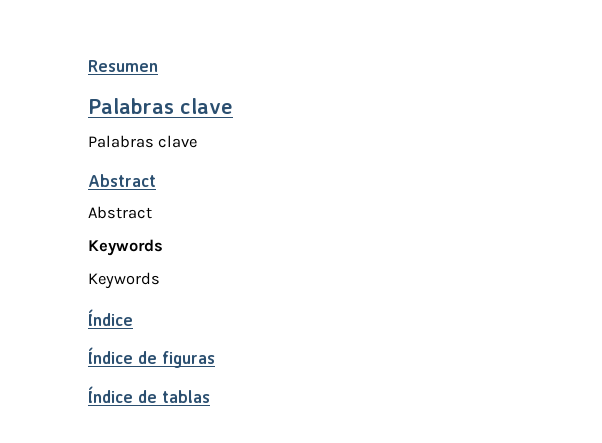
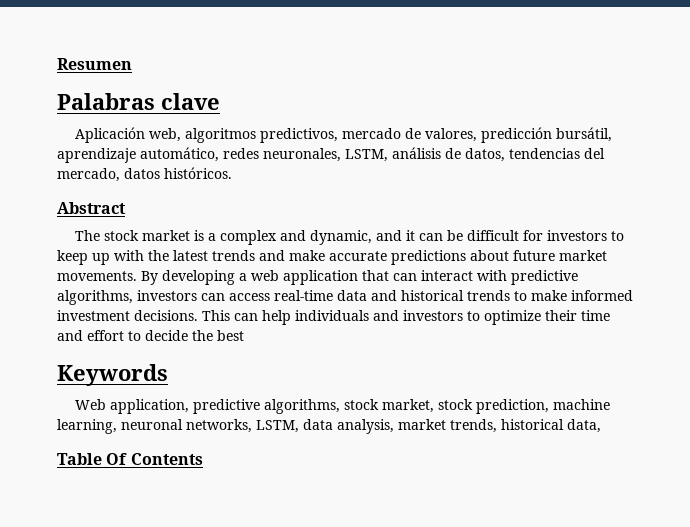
  Resumen
  Palabras clave
- Palabras clave
+ Aplicación web, algoritmos predictivos, mercado de valores, predicción bursátil, aprendizaje automático, redes neuronales, LSTM, análisis de datos, tendencias del mercado, datos históricos.
  Abstract
- Abstract
+ The stock market is a complex and dynamic, and it can be difficult for investors to keep up with the latest trends and make accurate predictions about future market movements. By developing a web application that can interact with predictive algorithms, investors can access real-time data and historical trends to make informed investment decisions. This can help individuals and investors to optimize their time and effort to decide the best
  Keywords
- Keywords
- Índice
- Índice de figuras
- Índice de tablas
+ Web application, predictive algorithms, stock market, stock prediction, machine learning, neuronal networks, LSTM, data analysis, market trends, historical data,
+ Table Of Contents

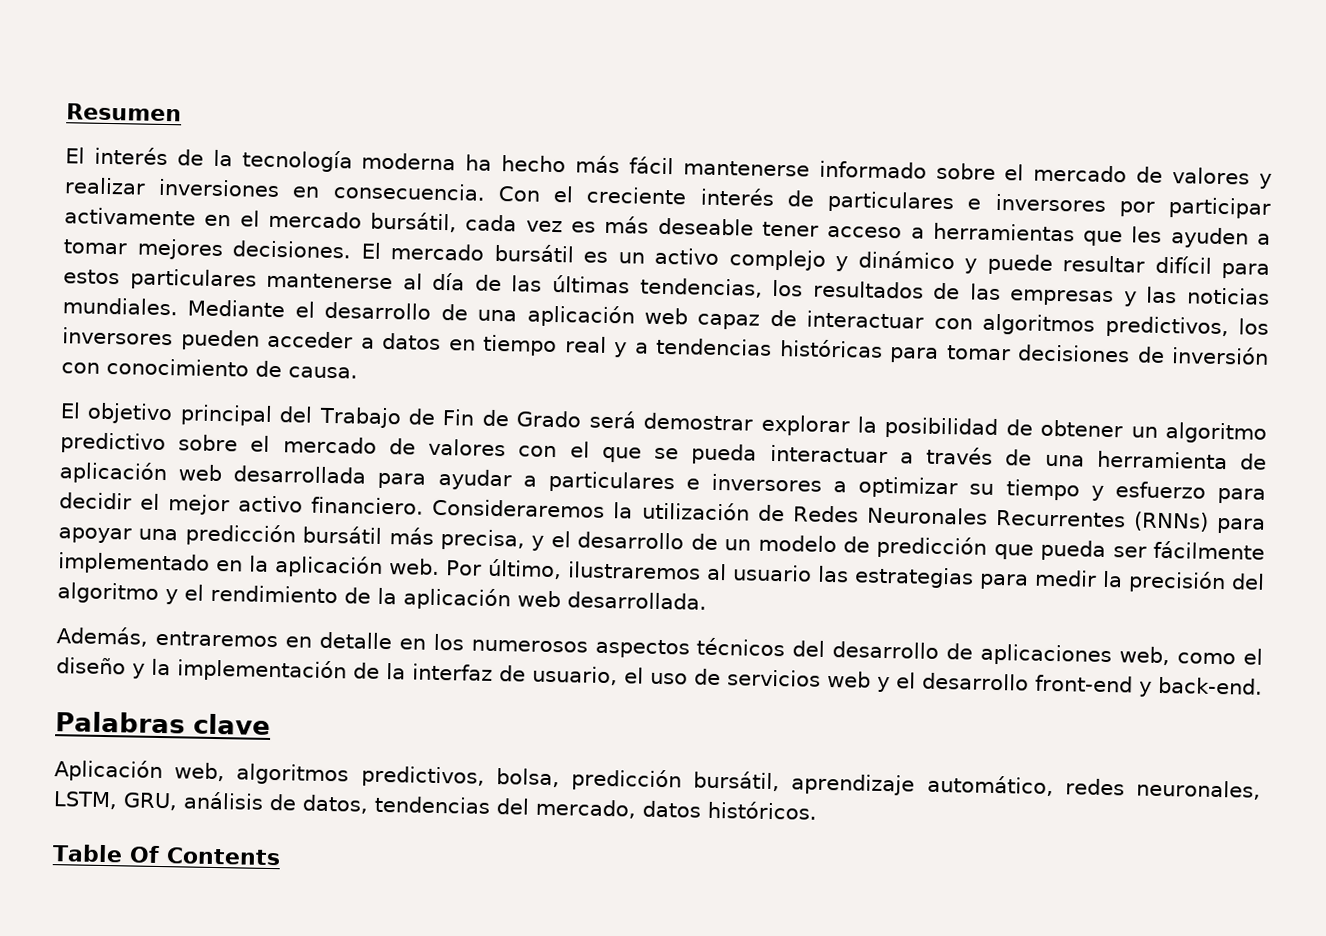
+ El interés de la tecnología moderna ha hecho más fácil mantenerse informado sobre el mercado de valores y realizar inversiones en consecuencia. Con el creciente interés de particulares e inversores por participar activamente en el mercado bursátil, cada vez es más deseable tener acceso a herramientas que les ayuden a tomar mejores decisiones. El mercado bursátil es un activo complejo y dinámico y puede resultar difícil para estos particulares mantenerse al día de las últimas tendencias, los resultados de las empresas y las noticias mundiales. Mediante el desarrollo de una aplicación web capaz de interactuar con algoritmos predictivos, los inversores pueden acceder a datos en tiempo real y a tendencias históricas para tomar decisiones de inversión con conocimiento de causa.
+ El objetivo principal del Trabajo de Fin de Grado será demostrar explorar la posibilidad de obtener un algoritmo predictivo sobre el mercado de valores con el que se pueda interactuar a través de una herramienta de aplicación web desarrollada para ayudar a particulares e inversores a optimizar su tiempo y esfuerzo para decidir el mejor activo financiero. Consideraremos la utilización de Redes Neuronales Recurrentes (RNNs) para apoyar una predicción bursátil más precisa, y el desarrollo de un modelo de predicción que pueda ser fácilmente implementado en la aplicación web. Por último, ilustraremos al usuario las estrategias para medir la precisión del algoritmo y el rendimiento de la aplicación web desarrollada.
+ Además, entraremos en detalle en los numerosos aspectos técnicos del desarrollo de aplicaciones web, como el diseño y la implementación de la interfaz de usuario, el uso de servicios web y el desarrollo front-end y back-end.
- Aplicación web, algoritmos predictivos, mercado de valores, predicción bursátil, aprendizaje automático, redes neuronales, LSTM, análisis de datos, tendencias del mercado, datos históricos.
+ Aplicación web, algoritmos predictivos, bolsa, predicción bursátil, aprendizaje automático, redes neuronales, LSTM, GRU, análisis de datos, tendencias del mercado, datos históricos.
- Abstract
- The stock market is a complex and dynamic, and it can be difficult for investors to keep up with the latest trends and make accurate predictions about future market movements. By developing a web application that can interact with predictive algorithms, investors can access real-time data and historical trends to make informed investment decisions. This can help individuals and investors to optimize their time and effort to decide the best
- Keywords
- Web application, predictive algorithms, stock market, stock prediction, machine learning, neuronal networks, LSTM, data analysis, market trends, historical data,

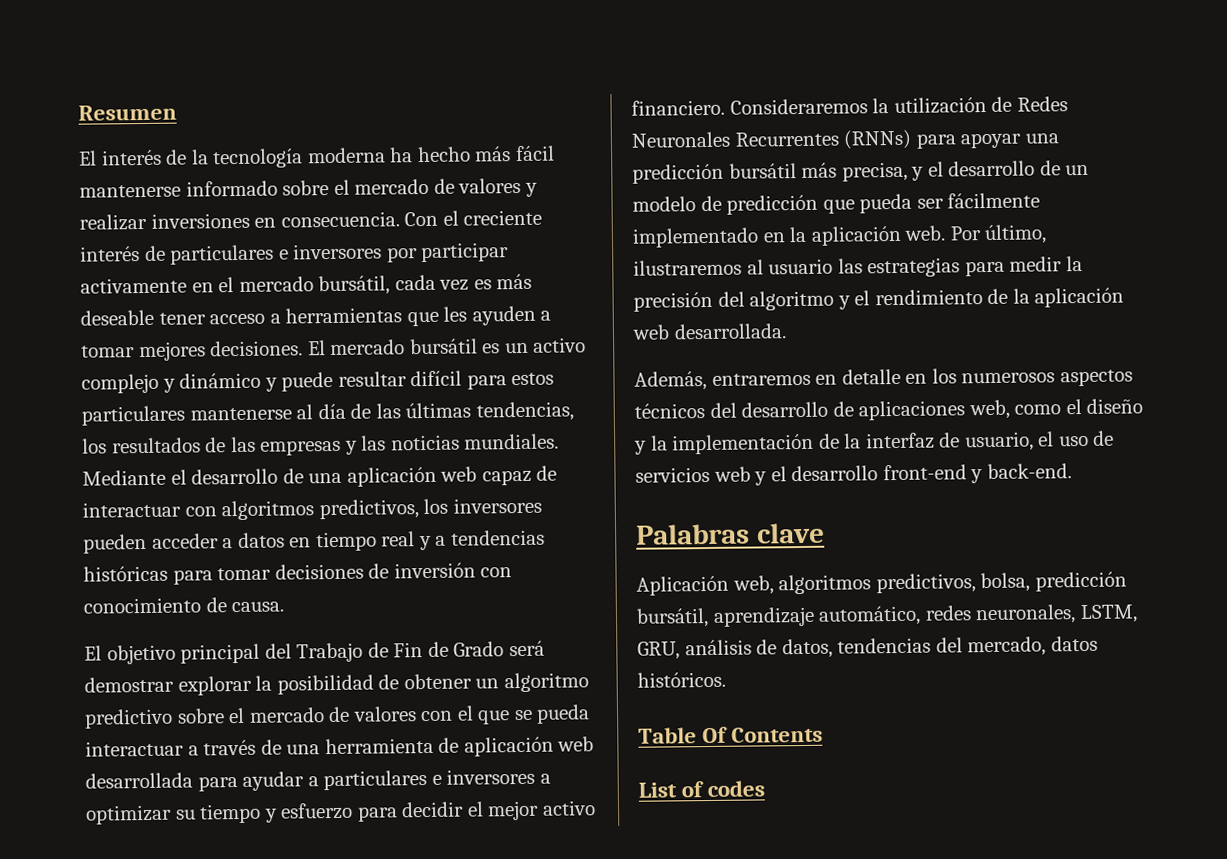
+ List of codes

